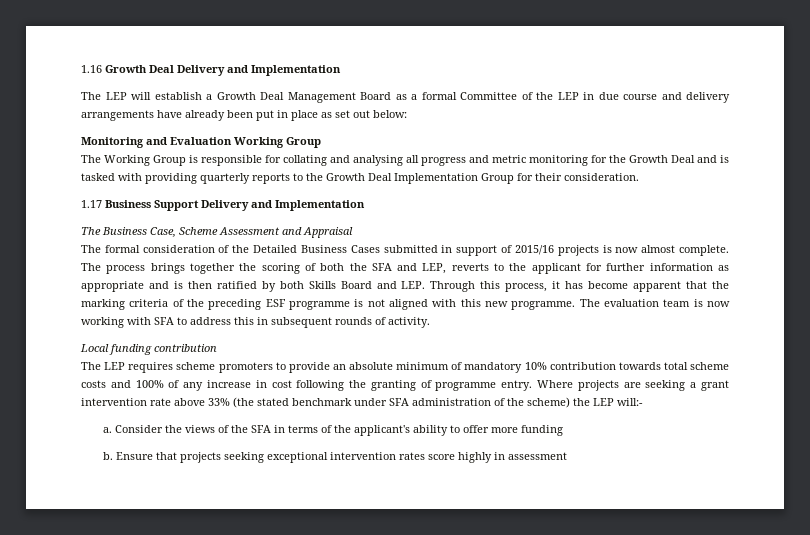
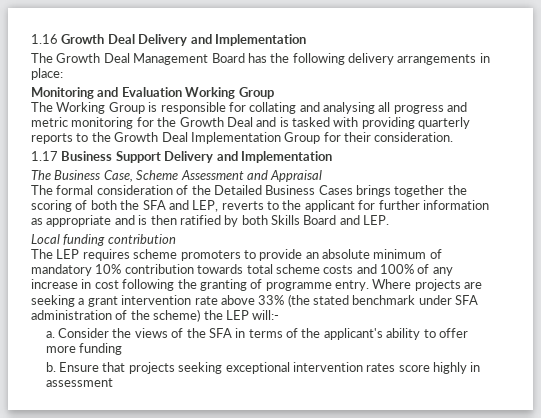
- The LEP will establish a Growth Deal Management Board as a formal Committee of the LEP in due course and delivery arrangements have already been put in place as set out below:
+ The Growth Deal Management Board has the following delivery arrangements in place:
- The formal consideration of the Detailed Business Cases submitted in support of 2015/16 projects is now almost complete. The process brings together the scoring of both the SFA and LEP, reverts to the applicant for further information as appropriate and is then ratified by both Skills Board and LEP. Through this process, it has become apparent that the marking criteria of the preceding ESF programme is not aligned with this new programme. The evaluation team is now working with SFA to address this in subsequent rounds of activity.
+ The formal consideration of the Detailed Business Cases brings together the scoring of both the SFA and LEP, reverts to the applicant for further information as appropriate and is then ratified by both Skills Board and LEP.

